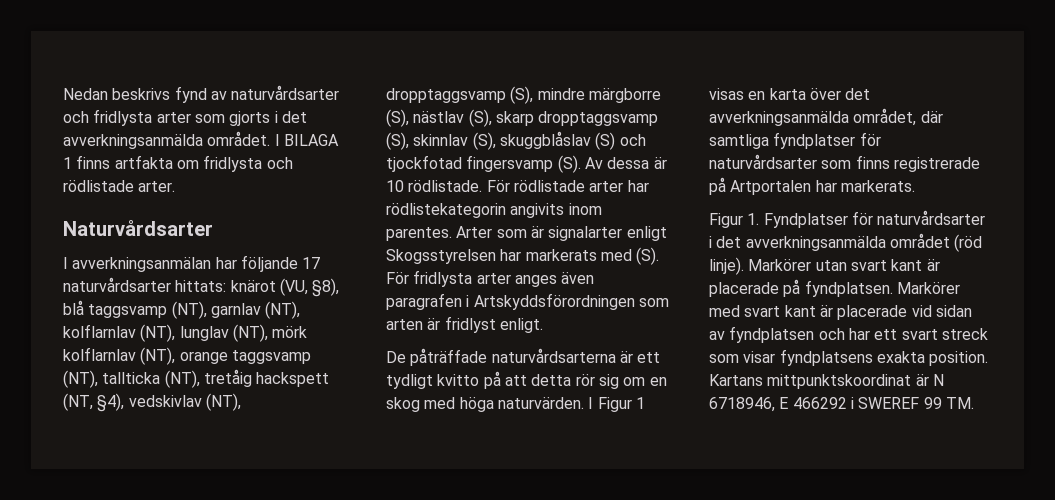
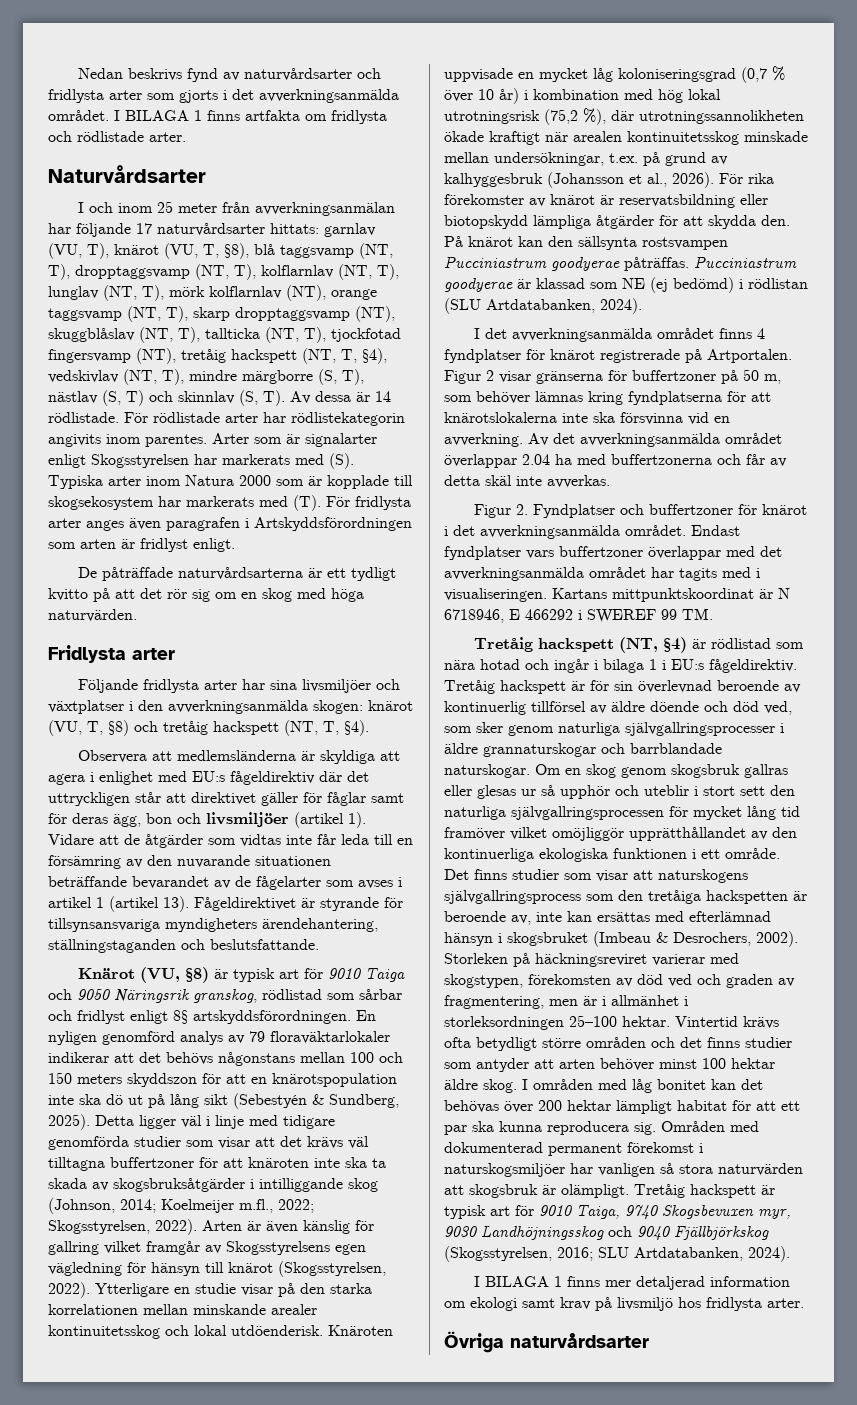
- I avverkningsanmälan har följande 17 naturvårdsarter hittats: knärot (VU, §8), blå taggsvamp (NT), garnlav (NT), kolflarnlav (NT), lunglav (NT), mörk kolflarnlav (NT), orange taggsvamp (NT), tallticka (NT), tretåig hackspett (NT, §4), vedskivlav (NT), dropptaggsvamp (S), mindre märgborre (S), nästlav (S), skarp dropptaggsvamp (S), skinnlav (S), skuggblåslav (S) och tjockfotad fingersvamp (S). Av dessa är 10 rödlistade.
+ I och inom 25 meter från avverkningsanmälan har följande 17 naturvårdsarter hittats: garnlav (VU, T), knärot (VU, T, §8), blå taggsvamp (NT, T), dropptaggsvamp (NT, T), kolflarnlav (NT, T), lunglav (NT, T), mörk kolflarnlav (NT), orange taggsvamp (NT, T), skarp dropptaggsvamp (NT), skuggblåslav (NT, T), tallticka (NT, T), tjockfotad fingersvamp (NT), tretåig hackspett (NT, T, §4), vedskivlav (NT, T), mindre märgborre (S, T), nästlav (S, T) och skinnlav (S, T). Av dessa är 14 rödlistade.
- Arter som är signalarter enligt Skogsstyrelsen har markerats med (S). För fridlysta arter anges även paragrafen i Artskyddsförordningen som arten är fridlyst enligt.
+ Arter som är signalarter enligt Skogsstyrelsen har markerats med (S). Typiska arter inom Natura 2000 som är kopplade till skogsekosystem har markerats med (T). För fridlysta arter anges även paragrafen i Artskyddsförordningen som arten är fridlyst enligt.
- De påträffade naturvårdsarterna är ett tydligt kvitto på att detta rör sig om en skog med höga naturvärden. I Figur 1 visas en karta över det avverkningsanmälda området, där samtliga fyndplatser för naturvårdsarter som finns registrerade på Artportalen har markerats.
- Figur 1. Fyndplatser för naturvårdsarter i det avverkningsanmälda området (röd linje). Markörer utan svart kant är placerade på fyndplatsen. Markörer med svart kant är placerade vid sidan av fyndplatsen och har ett svart streck som visar fyndplatsens exakta position.
+ De påträffade naturvårdsarterna är ett tydligt kvitto på att det rör sig om en skog med höga naturvärden.
+ Fridlysta arter
+ Följande fridlysta arter har sina livsmiljöer och växtplatser i den avverkningsanmälda skogen: knärot (VU, T, §8) och tretåig hackspett (NT, T, §4).
+ Observera att medlemsländerna är skyldiga att agera i enlighet med EU:s fågeldirektiv där det uttryckligen står att direktivet gäller för fåglar samt för deras ägg, bon och livsmiljöer (artikel 1). Vidare att de åtgärder som vidtas inte får leda till en försämring av den nuvarande situationen beträffande bevarandet av de fågelarter som avses i artikel 1 (artikel 13). Fågeldirektivet är styrande för tillsynsansvariga myndigheters ärendehantering, ställningstaganden och beslutsfattande.
+ Knärot (VU, §8) är typisk art för 9010 Taiga och 9050 Näringsrik granskog, rödlistad som sårbar och fridlyst enligt 8§ artskyddsförordningen. En nyligen genomförd analys av 79 floraväktarlokaler indikerar att det behövs någonstans mellan 100 och 150 meters skyddszon för att en knärotspopulation inte ska dö ut på lång sikt (Sebestyén & Sundberg, 2025). Detta ligger väl i linje med tidigare genomförda studier som visar att det krävs väl tilltagna buffertzoner för att knäroten inte ska ta skada av skogsbruksåtgärder i intilliggande skog (Johnson, 2014; Koelmeijer m.fl., 2022; Skogsstyrelsen, 2022). Arten är även känslig för gallring vilket framgår av Skogsstyrelsens egen vägledning för hänsyn till knärot (Skogsstyrelsen, 2022). Ytterligare en studie visar på den starka korrelationen mellan minskande arealer kontinuitetsskog och lokal utdöenderisk. Knäroten uppvisade en mycket låg koloniseringsgrad (0,7 % över 10 år) i kombination med hög lokal utrotningsrisk (75,2 %), där utrotningssannolikheten ökade kraftigt när arealen kontinuitetsskog minskade mellan undersökningar, t.ex. på grund av kalhyggesbruk (Johansson et al., 2026). För rika förekomster av knärot är reservatsbildning eller biotopskydd lämpliga åtgärder för att skydda den. På knärot kan den sällsynta rostsvampen Pucciniastrum goodyerae påträffas. Pucciniastrum goodyerae är klassad som NE (ej bedömd) i rödlistan (SLU Artdatabanken, 2024).
+ I det avverkningsanmälda området finns 4 fyndplatser för knärot registrerade på Artportalen. Figur 2 visar gränserna för buffertzoner på 50 m, som behöver lämnas kring fyndplatserna för att knärotslokalerna inte ska försvinna vid en avverkning. Av det avverkningsanmälda området överlappar 2.04 ha med buffertzonerna och får av detta skäl inte avverkas.
+ Figur 2. Fyndplatser och buffertzoner för knärot i det avverkningsanmälda området. Endast fyndplatser vars buffertzoner överlappar med det avverkningsanmälda området har tagits med i visualiseringen.
+ Tretåig hackspett (NT, §4) är rödlistad som nära hotad och ingår i bilaga 1 i EU:s fågeldirektiv. Tretåig hackspett är för sin överlevnad beroende av kontinuerlig tillförsel av äldre döende och död ved, som sker genom naturliga självgallringsprocesser i äldre grannaturskogar och barrblandade naturskogar. Om en skog genom skogsbruk gallras eller glesas ur så upphör och uteblir i stort sett den naturliga självgallringsprocessen för mycket lång tid framöver vilket omöjliggör upprätthållandet av den kontinuerliga ekologiska funktionen i ett område. Det finns studier som visar att naturskogens självgallringsprocess som den tretåiga hackspetten är beroende av, inte kan ersättas med efterlämnad hänsyn i skogsbruket (Imbeau & Desrochers, 2002). Storleken på häckningsreviret varierar med skogstypen, förekomsten av död ved och graden av fragmentering, men är i allmänhet i storleksordningen 25–100 hektar. Vintertid krävs ofta betydligt större områden och det finns studier som antyder att arten behöver minst 100 hektar äldre skog. I områden med låg bonitet kan det behövas över 200 hektar lämpligt habitat för att ett par ska kunna reproducera sig. Områden med dokumenterad permanent förekomst i naturskogsmiljöer har vanligen så stora naturvärden att skogsbruk är olämpligt. Tretåig hackspett är typisk art för 9010 Taiga, 9740 Skogsbevuxen myr, 9030 Landhöjningsskog och 9040 Fjällbjörkskog (Skogsstyrelsen, 2016; SLU Artdatabanken, 2024).
+ I BILAGA 1 finns mer detaljerad information om ekologi samt krav på livsmiljö hos fridlysta arter.
+ Övriga naturvårdsarter

